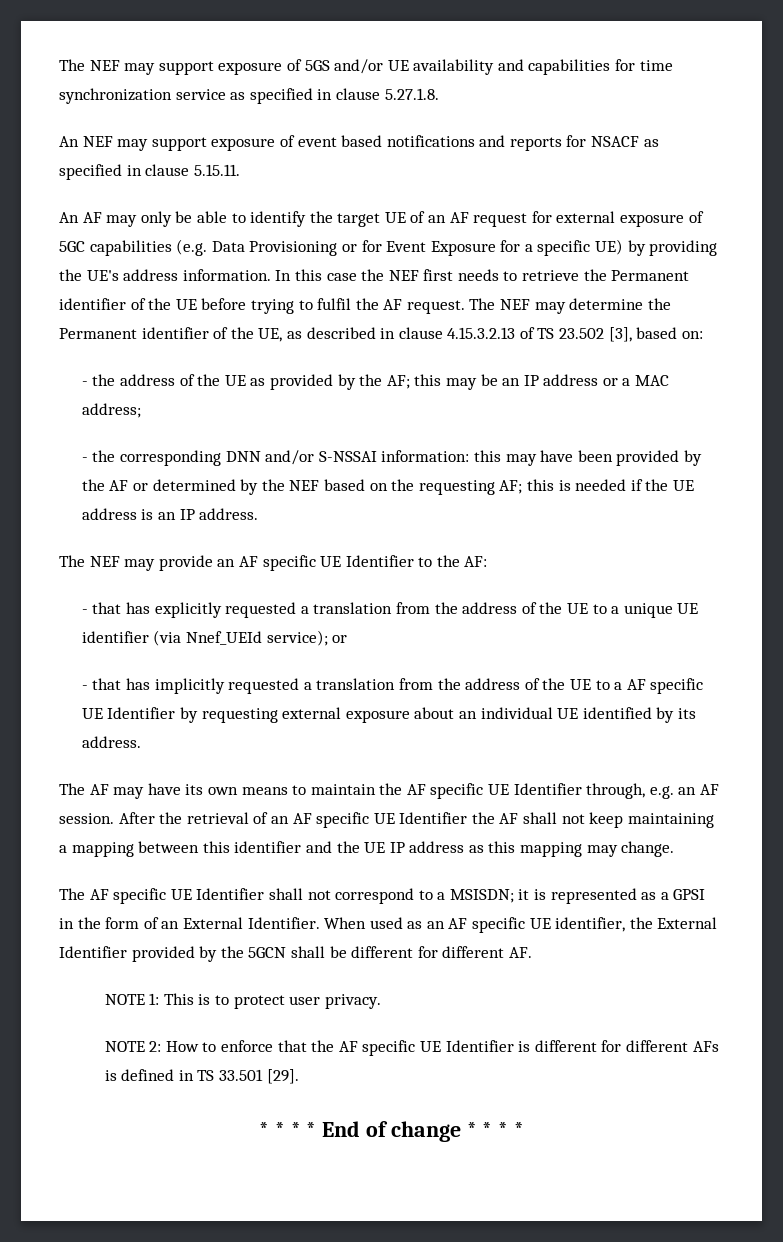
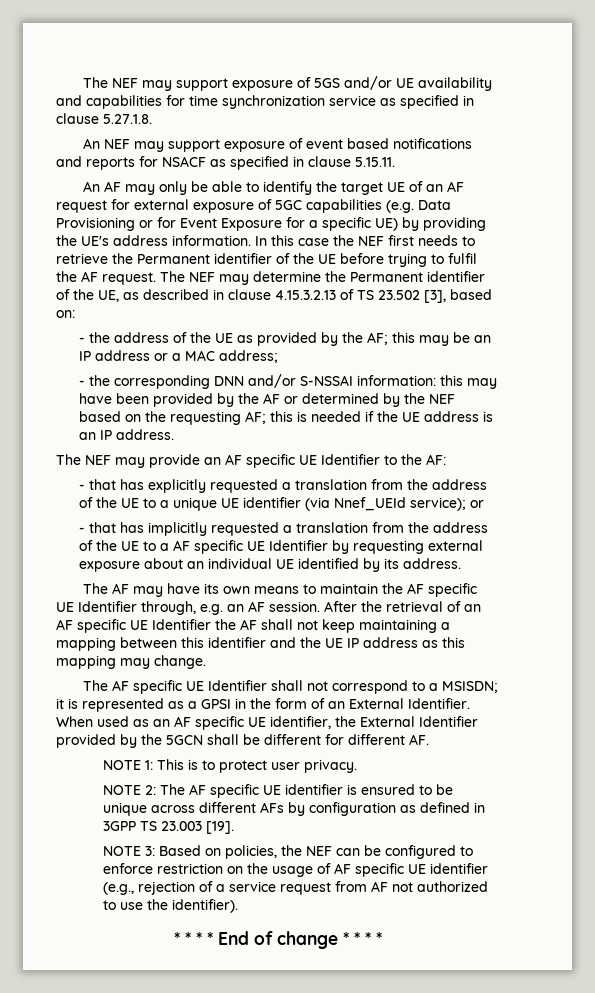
- NOTE 2: How to enforce that the AF specific UE Identifier is different for different AFs is defined in TS 33.501 [29].
+ NOTE 2: The AF specific UE identifier is ensured to be unique across different AFs by configuration as defined in 3GPP TS 23.003 [19].
+ NOTE 3: Based on policies, the NEF can be configured to enforce restriction on the usage of AF specific UE identifier (e.g., rejection of a service request from AF not authorized to use the identifier).

